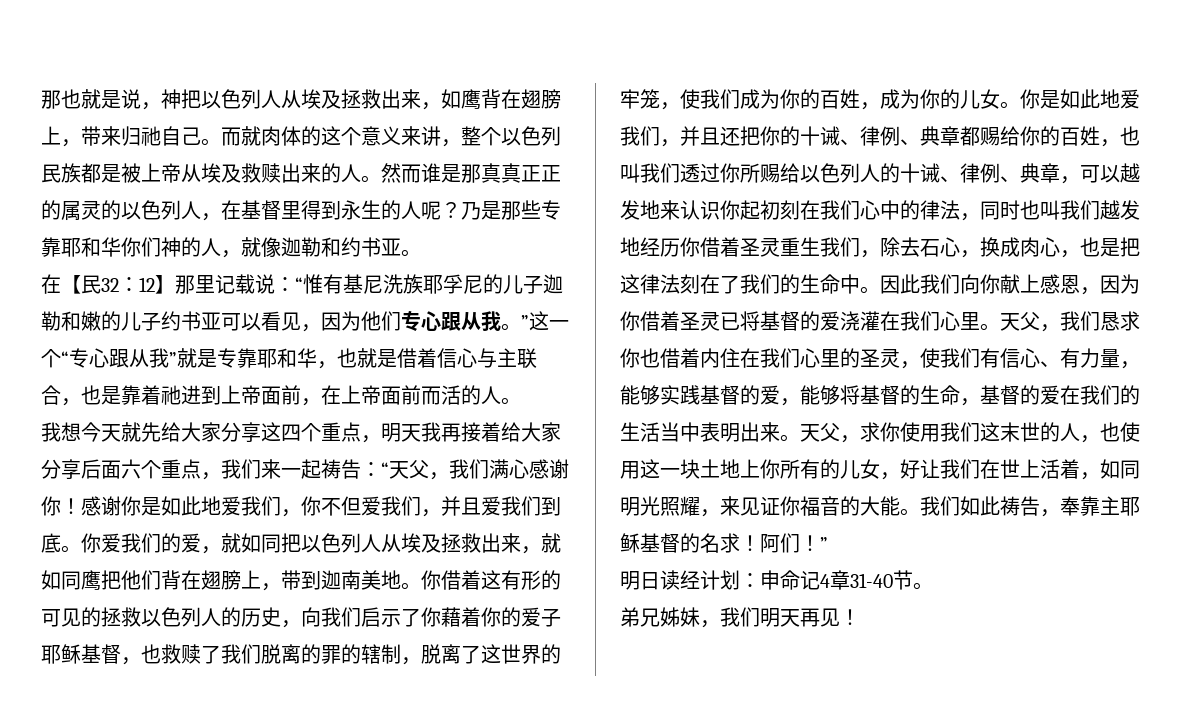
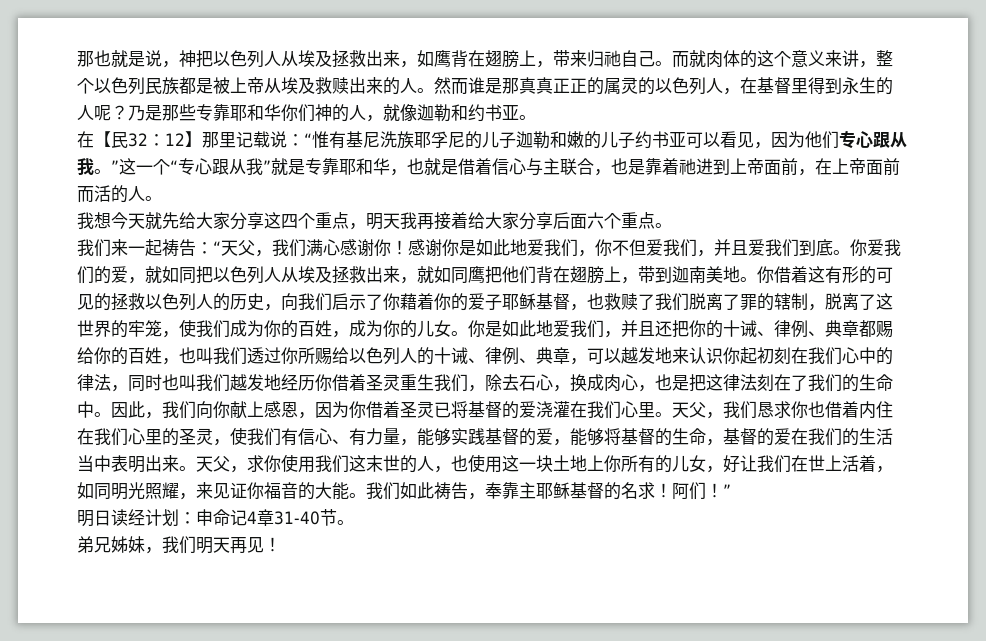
- 我想今天就先给大家分享这四个重点，明天我再接着给大家分享后面六个重点，我们来一起祷告：“天父，我们满心感谢你！
+ 我想今天就先给大家分享这四个重点，明天我再接着给大家分享后面六个重点。
+ 我们来一起祷告：“天父，我们满心感谢你！
- 你借着这有形的可见的拯救以色列人的历史，向我们启示了你藉着你的爱子耶稣基督，也救赎了我们脱离的罪的辖制，脱离了这世界的牢笼，使我们成为你的百姓，成为你的儿女。
+ 你借着这有形的可见的拯救以色列人的历史，向我们启示了你藉着你的爱子耶稣基督，也救赎了我们脱离了罪的辖制，脱离了这世界的牢笼，使我们成为你的百姓，成为你的儿女。
- 因此我们向你献上感恩，因为你借着圣灵已将基督的爱浇灌在我们心里。
+ 因此，我们向你献上感恩，因为你借着圣灵已将基督的爱浇灌在我们心里。

